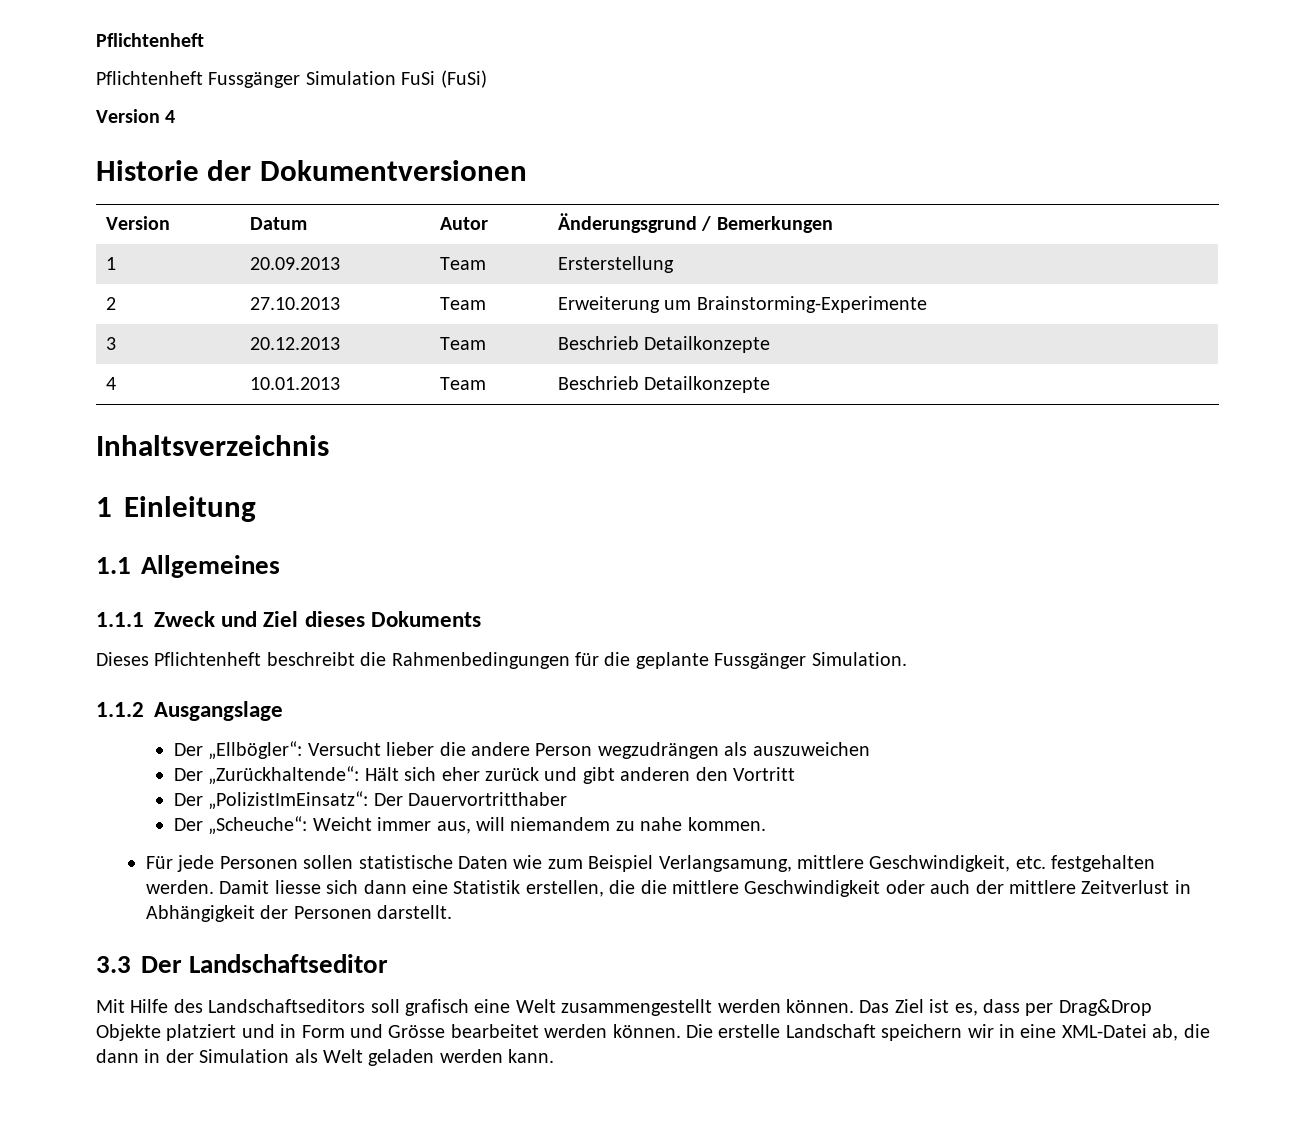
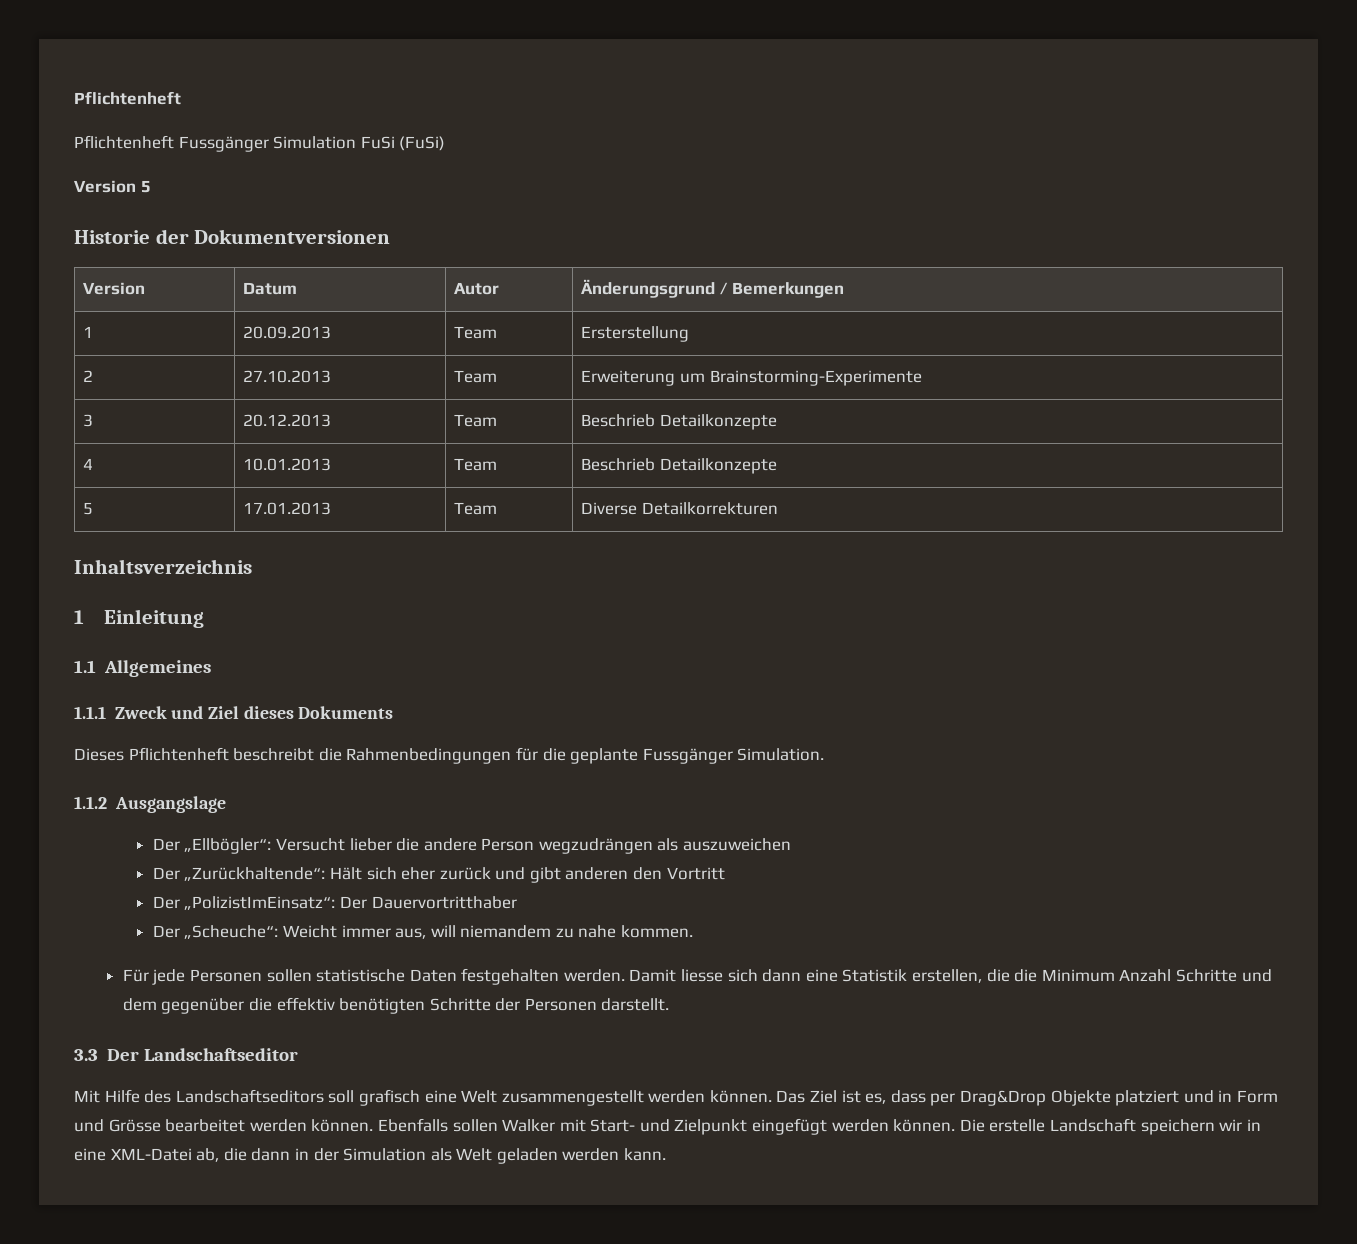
- Version 4
+ Version 5
+ 5 | 17.01.2013 | Team | Diverse Detailkorrekturen
- Für jede Personen sollen statistische Daten wie zum Beispiel Verlangsamung, mittlere Geschwindigkeit, etc. festgehalten werden.
+ Für jede Personen sollen statistische Daten festgehalten werden.
- Damit liesse sich dann eine Statistik erstellen, die die mittlere Geschwindigkeit oder auch der mittlere Zeitverlust in Abhängigkeit der Personen darstellt.
+ Damit liesse sich dann eine Statistik erstellen, die die Minimum Anzahl Schritte und dem gegenüber die effektiv benötigten Schritte der Personen darstellt.
+ Ebenfalls sollen Walker mit Start- und Zielpunkt eingefügt werden können.

